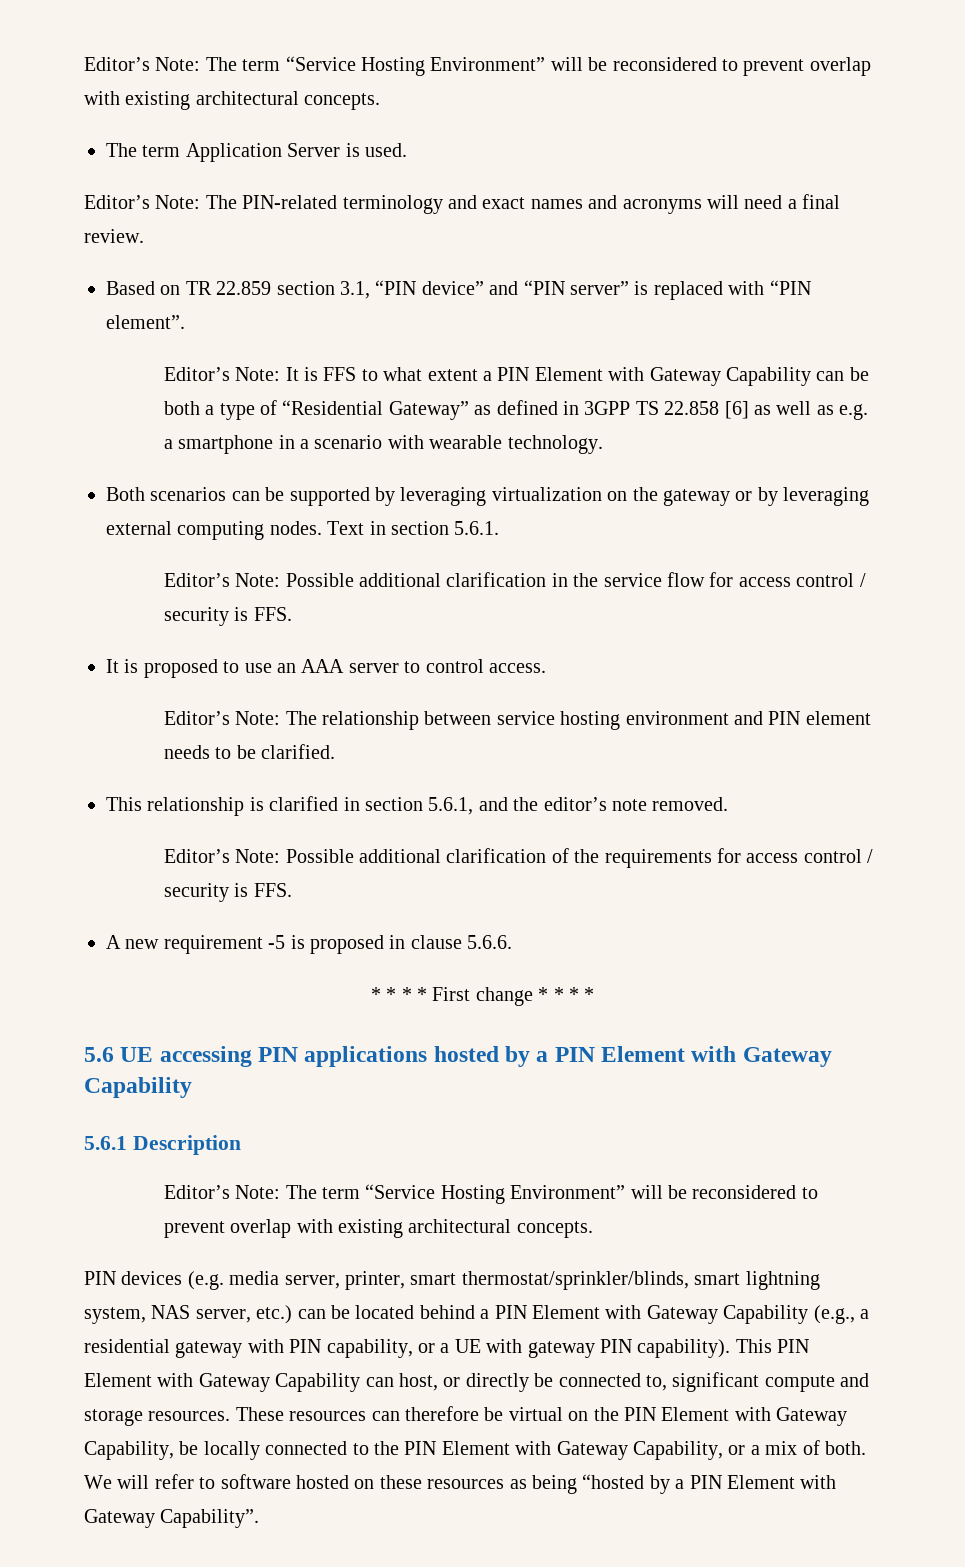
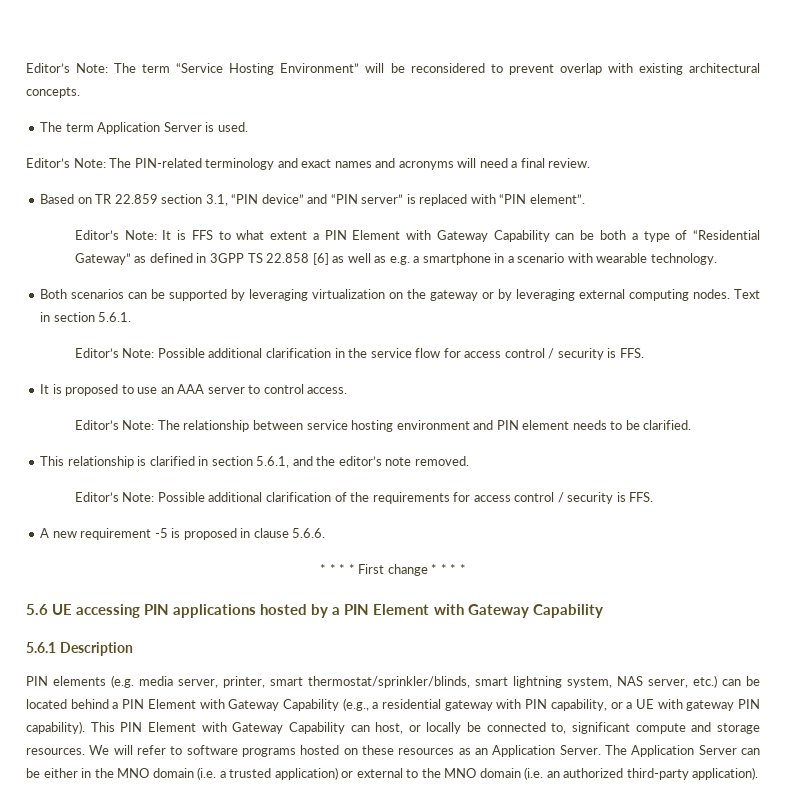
  5.6.1 Description
- Editor’s Note: The term “Service Hosting Environment” will be reconsidered to prevent overlap with existing architectural concepts.
- PIN devices (e.g. media server, printer, smart thermostat/sprinkler/blinds, smart lightning system, NAS server, etc.) can be located behind a PIN Element with Gateway Capability (e.g., a residential gateway with PIN capability, or a UE with gateway PIN capability).
+ PIN elements (e.g. media server, printer, smart thermostat/sprinkler/blinds, smart lightning system, NAS server, etc.) can be located behind a PIN Element with Gateway Capability (e.g., a residential gateway with PIN capability, or a UE with gateway PIN capability).
- This PIN Element with Gateway Capability can host, or directly be connected to, significant compute and storage resources.
+ This PIN Element with Gateway Capability can host, or locally be connected to, significant compute and storage resources.
- These resources can therefore be virtual on the PIN Element with Gateway Capability, be locally connected to the PIN Element with Gateway Capability, or a mix of both.
- We will refer to software hosted on these resources as being “hosted by a PIN Element with Gateway Capability”.
+ We will refer to software programs hosted on these resources as an Application Server. The Application Server can be either in the MNO domain (i.e. a trusted application) or external to the MNO domain (i.e. an authorized third-party application).

